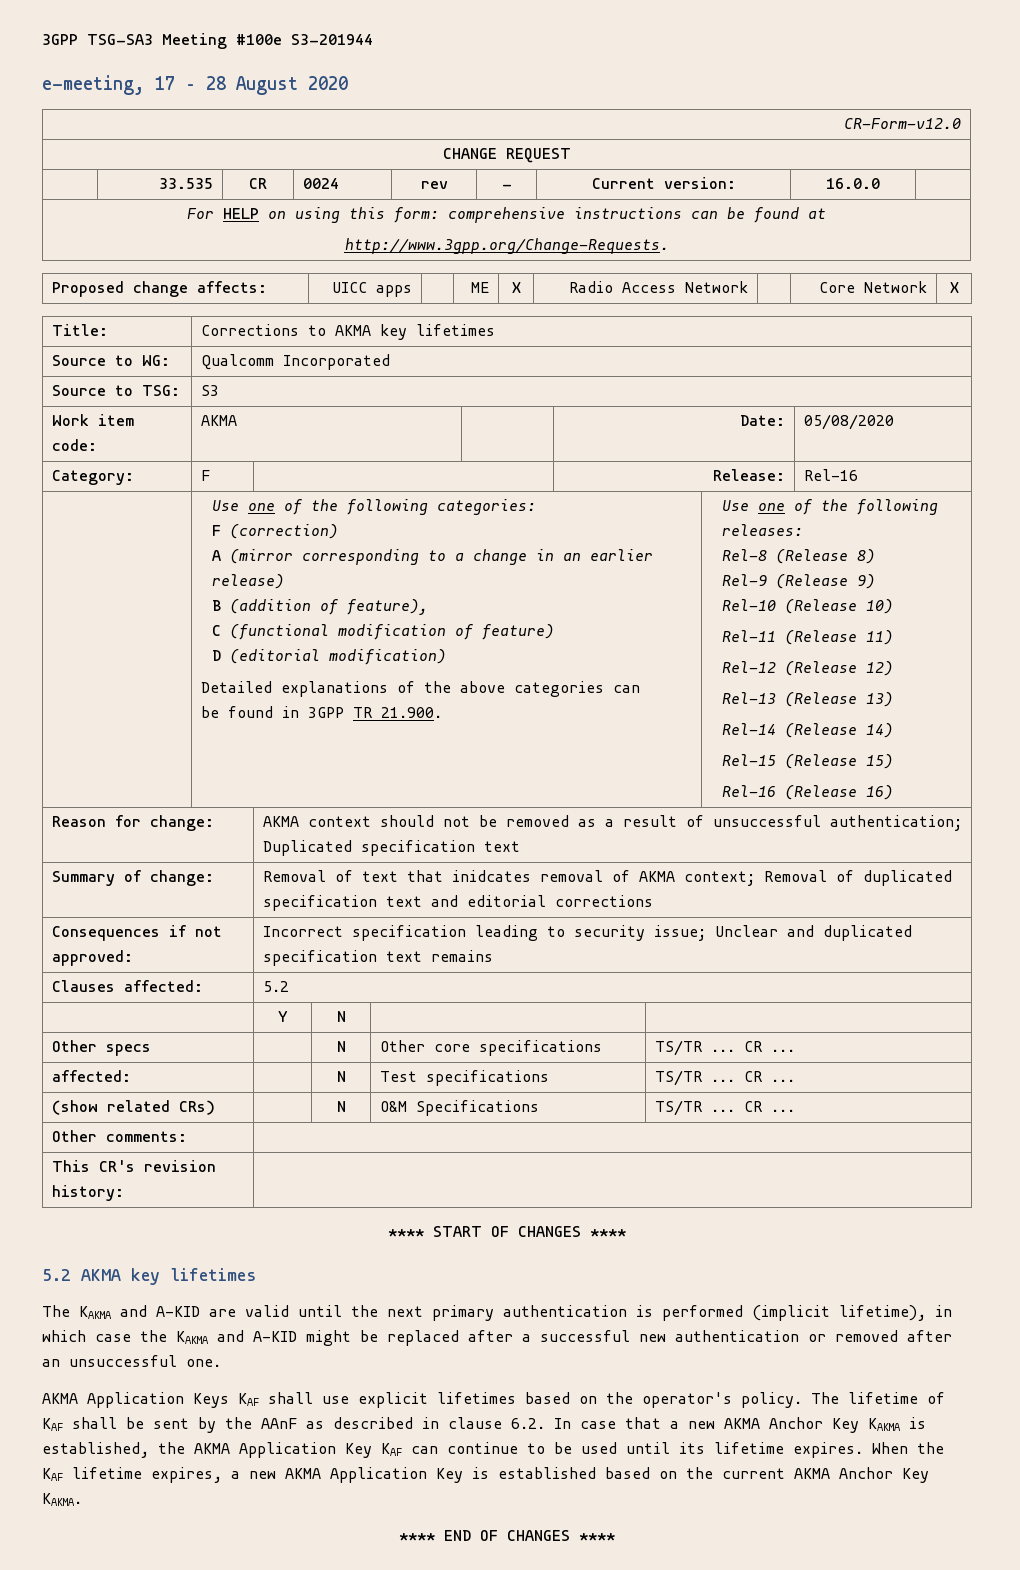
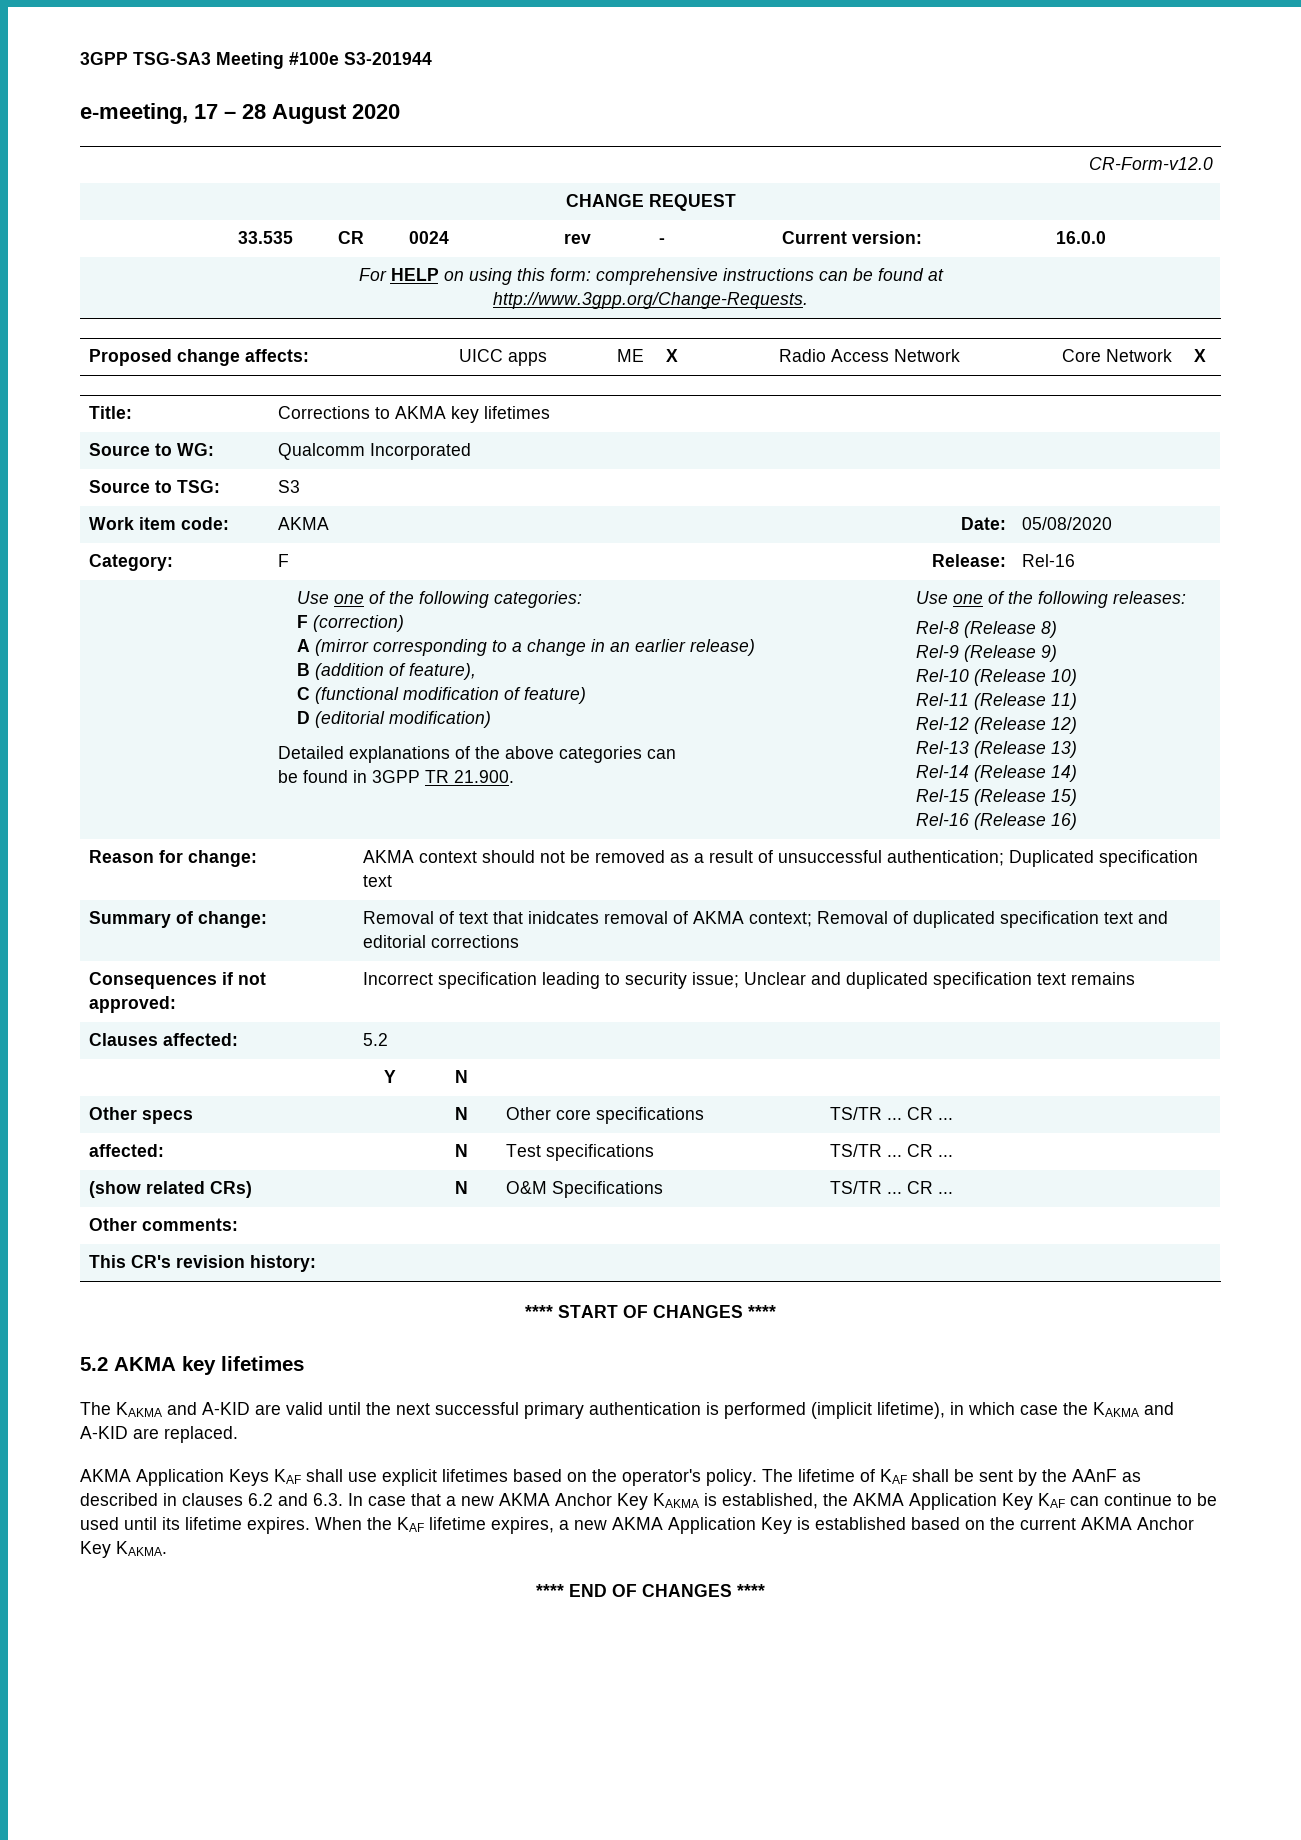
- The KAKMA and A-KID are valid until the next primary authentication is performed (implicit lifetime), in which case the KAKMA and A-KID might be replaced after a successful new authentication or removed after an unsuccessful one.
+ The KAKMA and A-KID are valid until the next successful primary authentication is performed (implicit lifetime), in which case the KAKMA and A-KID are replaced.
- The lifetime of KAF shall be sent by the AAnF as described in clause 6.2. In case that a new AKMA Anchor Key KAKMA is established, the AKMA Application Key KAF can continue to be used until its lifetime expires.
+ The lifetime of KAF shall be sent by the AAnF as described in clauses 6.2 and 6.3. In case that a new AKMA Anchor Key KAKMA is established, the AKMA Application Key KAF can continue to be used until its lifetime expires.

